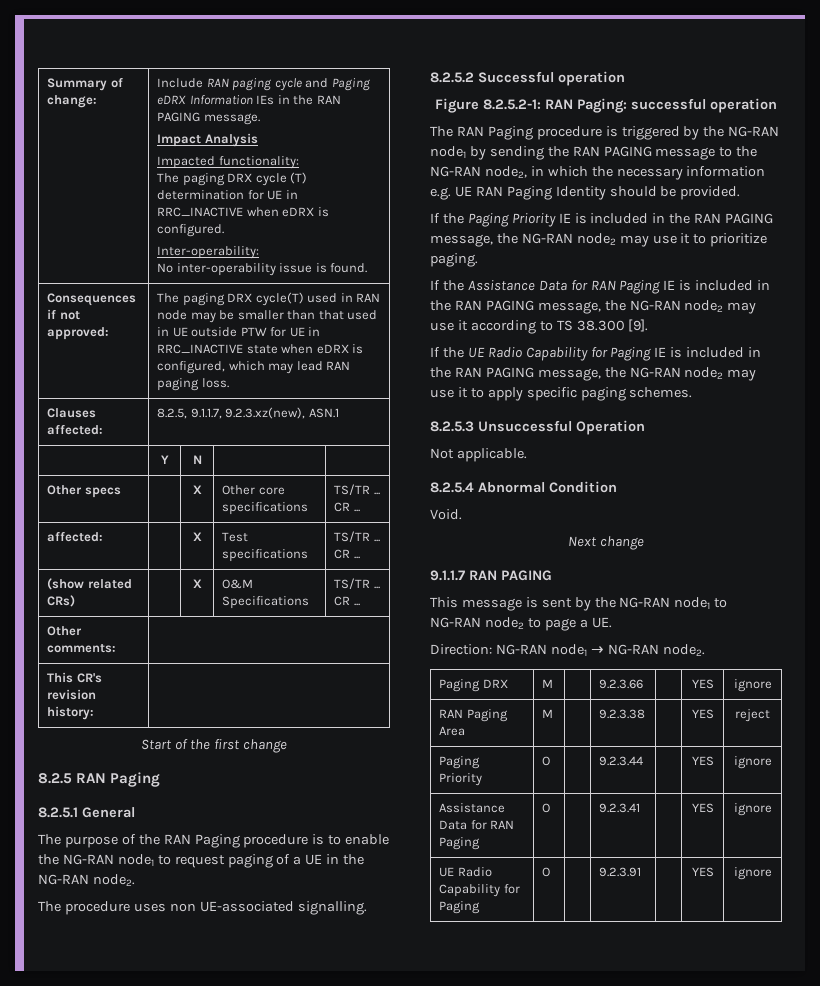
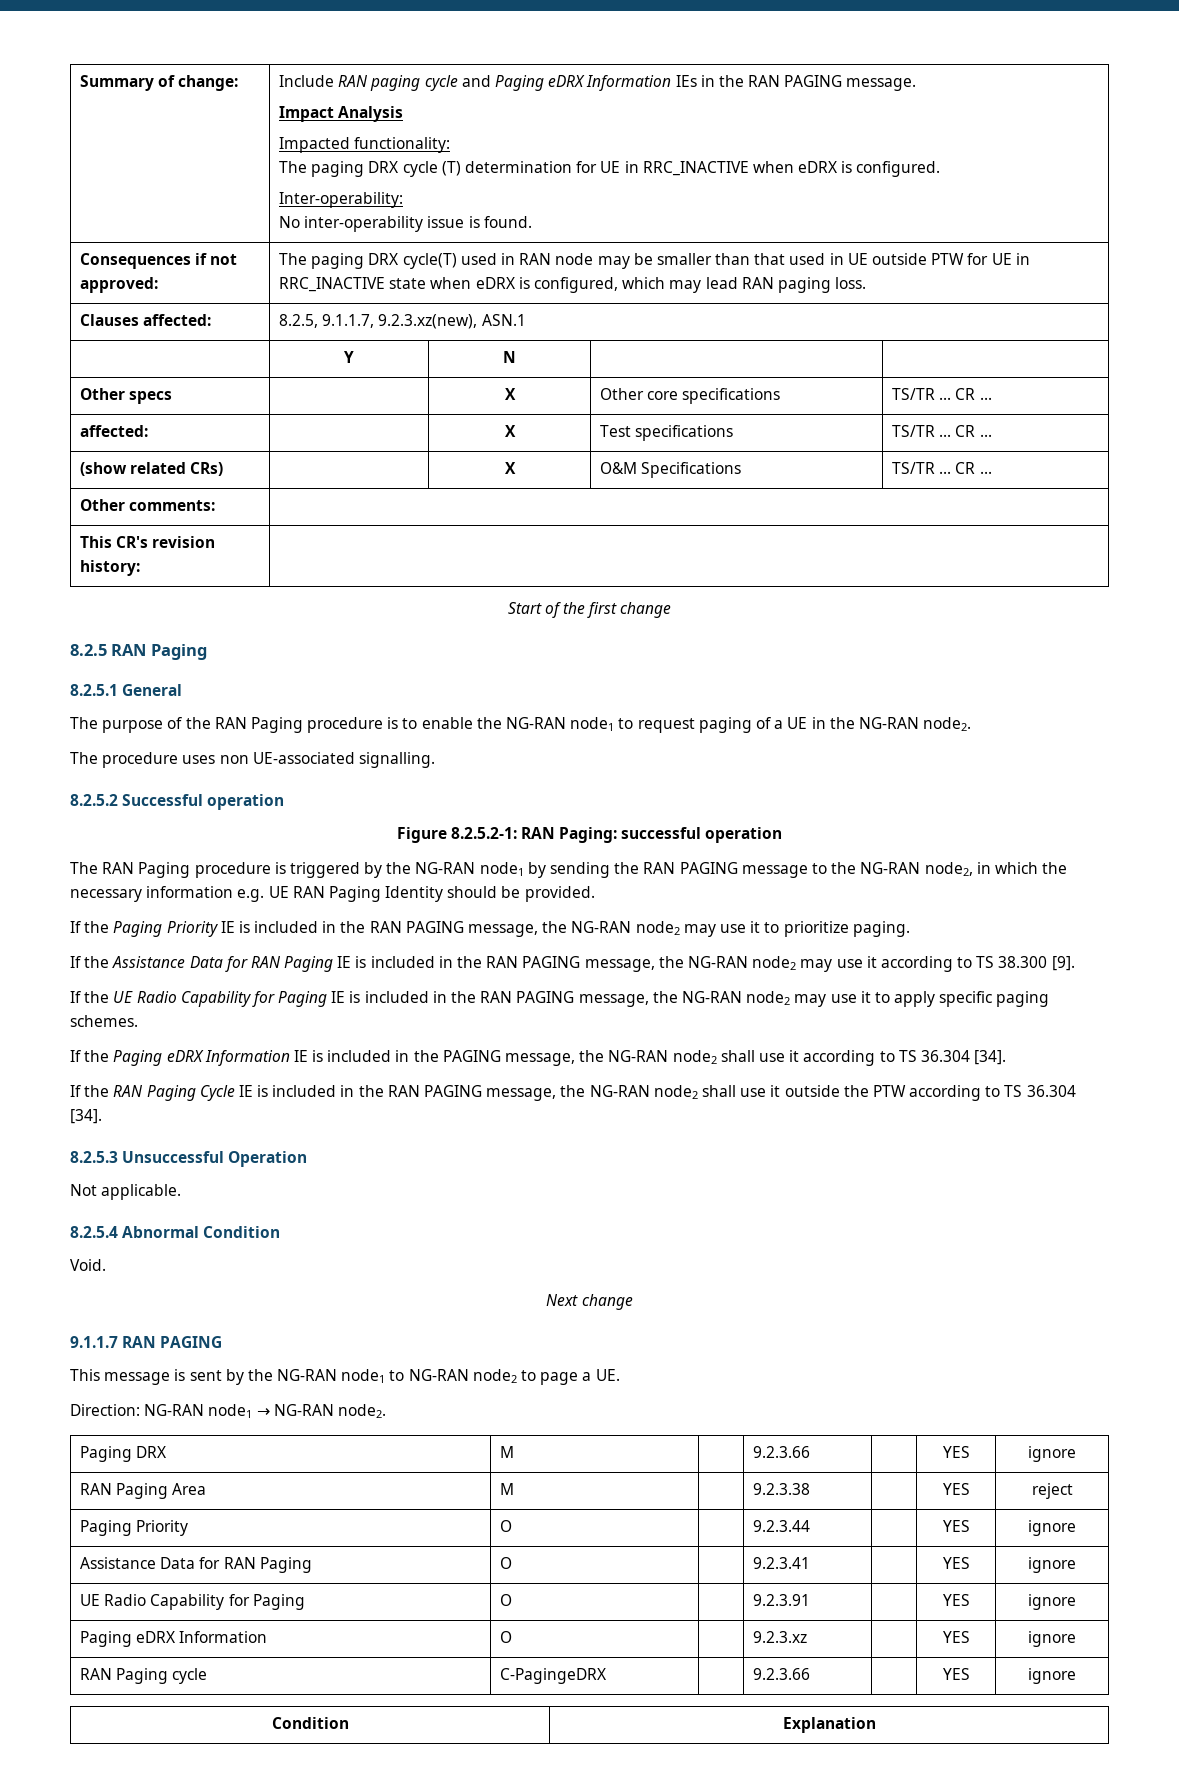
+ If the Paging eDRX Information IE is included in the PAGING message, the NG-RAN node2 shall use it according to TS 36.304 [34].
+ If the RAN Paging Cycle IE is included in the RAN PAGING message, the NG-RAN node2 shall use it outside the PTW according to TS 36.304 [34].
+ Paging eDRX Information | O | | 9.2.3.xz | | YES | ignore
+ RAN Paging cycle | C-PagingeDRX | | 9.2.3.66 | | YES | ignore
+ Condition | Explanation

